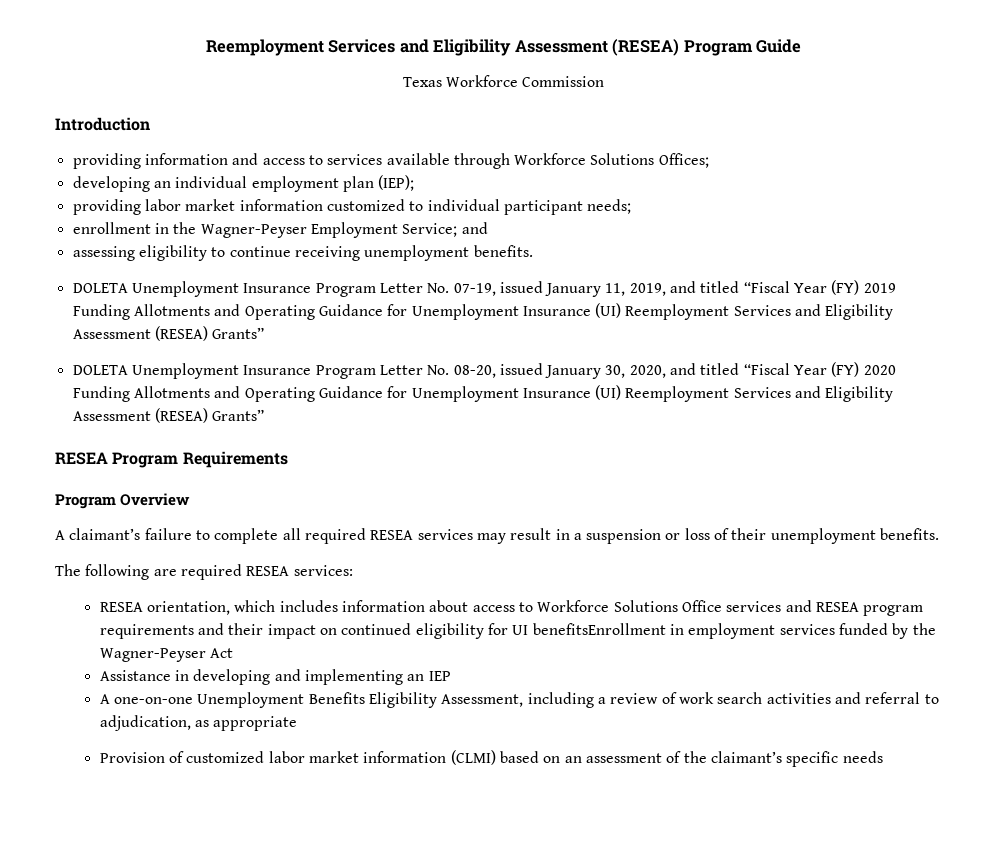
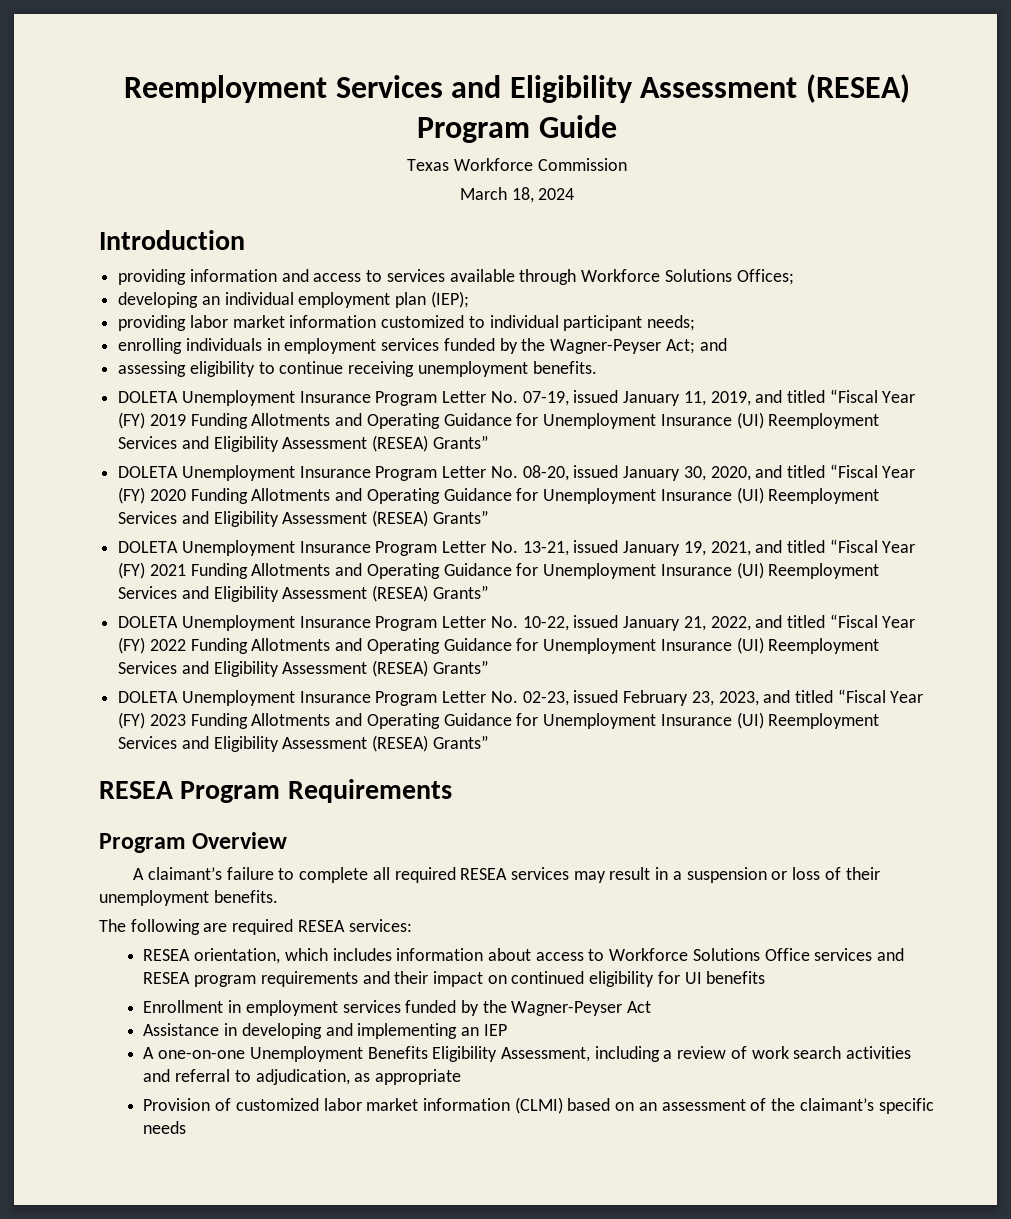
+ March 18, 2024
- enrollment in the Wagner-Peyser Employment Service; and
+ enrolling individuals in employment services funded by the Wagner-Peyser Act; and
+ DOLETA Unemployment Insurance Program Letter No. 13-21, issued January 19, 2021, and titled “Fiscal Year (FY) 2021 Funding Allotments and Operating Guidance for Unemployment Insurance (UI) Reemployment Services and Eligibility Assessment (RESEA) Grants”
+ DOLETA Unemployment Insurance Program Letter No. 10-22, issued January 21, 2022, and titled “Fiscal Year (FY) 2022 Funding Allotments and Operating Guidance for Unemployment Insurance (UI) Reemployment Services and Eligibility Assessment (RESEA) Grants”
+ DOLETA Unemployment Insurance Program Letter No. 02-23, issued February 23, 2023, and titled “Fiscal Year (FY) 2023 Funding Allotments and Operating Guidance for Unemployment Insurance (UI) Reemployment Services and Eligibility Assessment (RESEA) Grants”
- RESEA orientation, which includes information about access to Workforce Solutions Office services and RESEA program requirements and their impact on continued eligibility for UI benefitsEnrollment in employment services funded by the Wagner-Peyser Act
+ RESEA orientation, which includes information about access to Workforce Solutions Office services and RESEA program requirements and their impact on continued eligibility for UI benefits
+ Enrollment in employment services funded by the Wagner-Peyser Act

